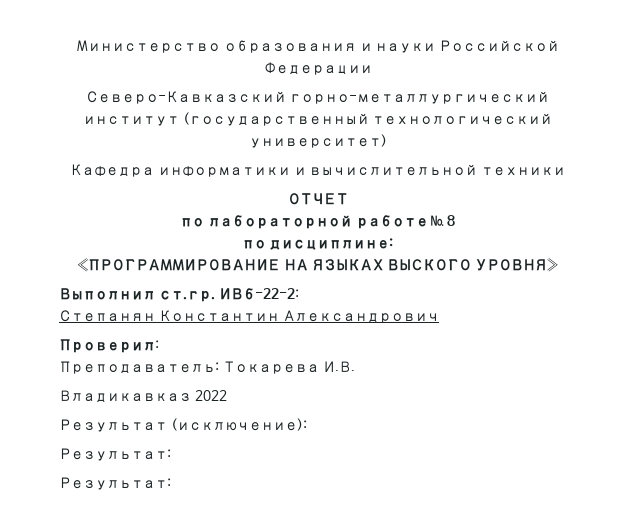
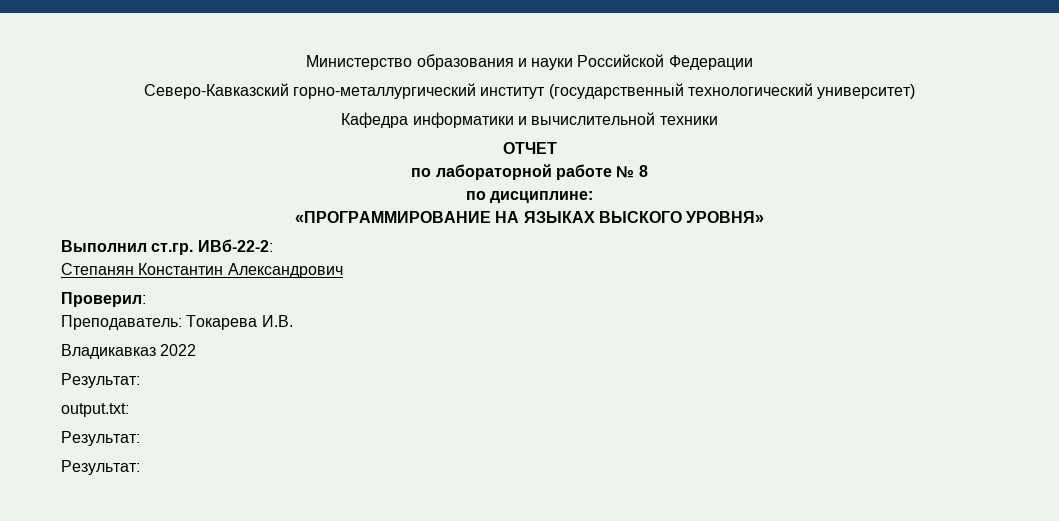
  Владикавказ 2022
- Результат (исключение):
+ Результат:
+ output.txt:

